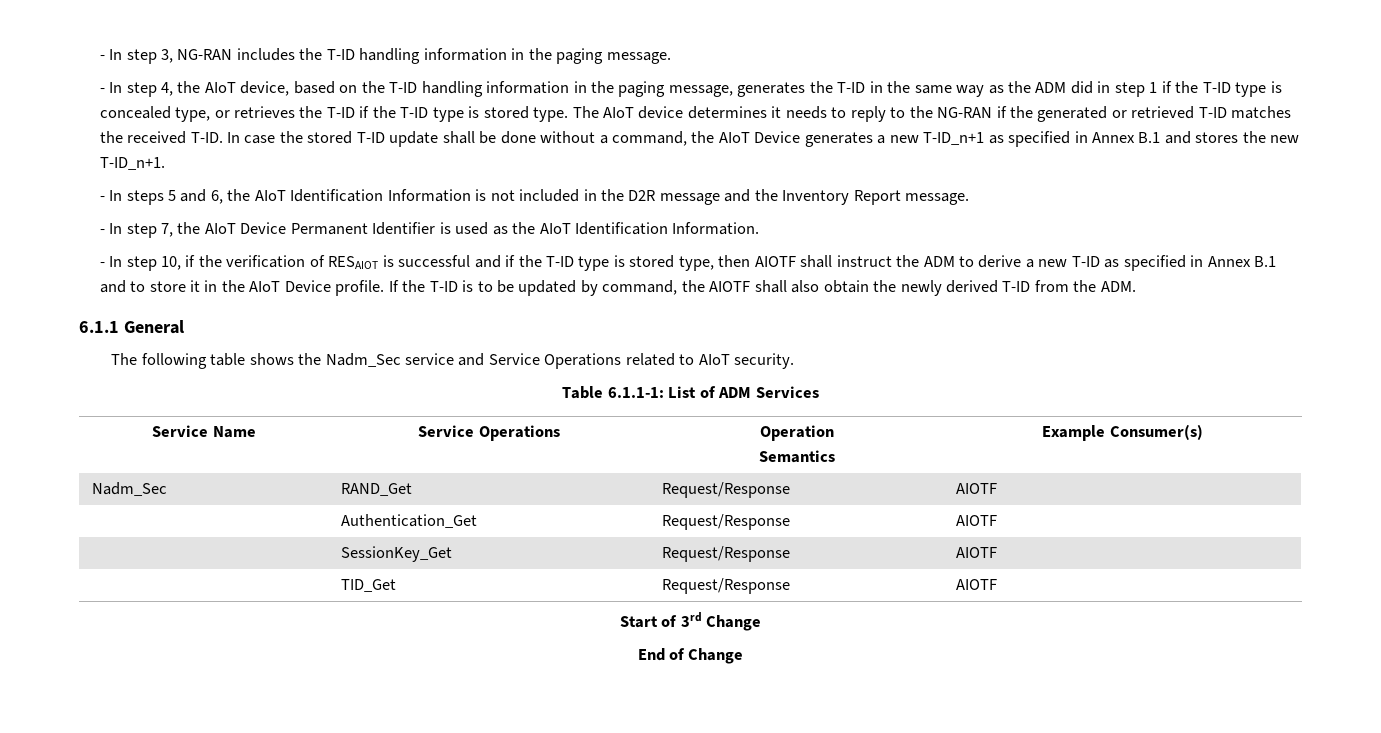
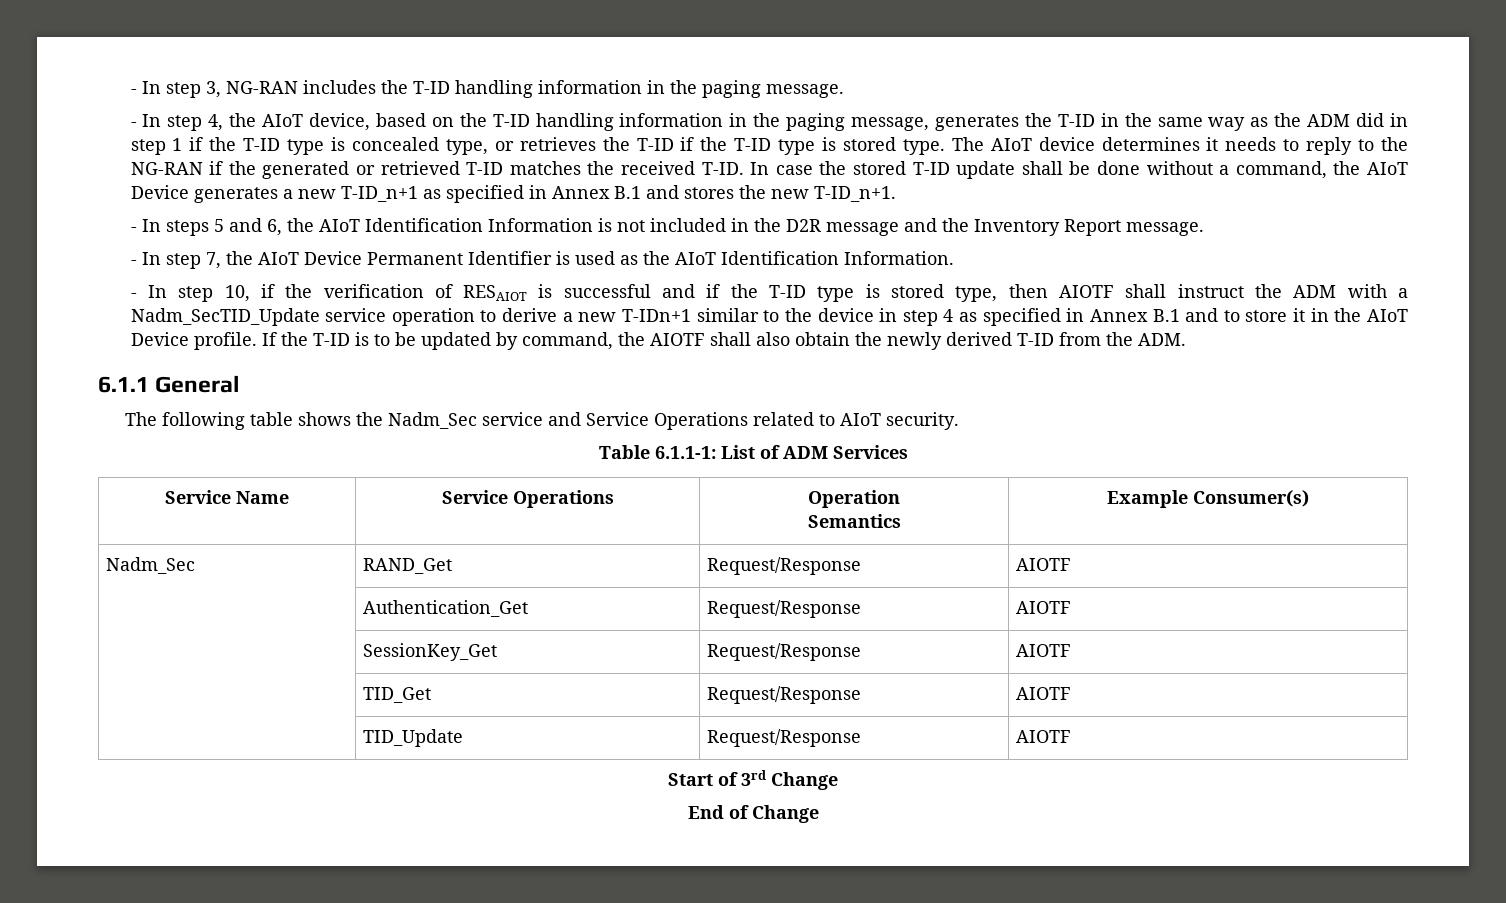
- - In step 10, if the verification of RESAIOT is successful and if the T-ID type is stored type, then AIOTF shall instruct the ADM to derive a new T-ID as specified in Annex B.1 and to store it in the AIoT Device profile.
+ - In step 10, if the verification of RESAIOT is successful and if the T-ID type is stored type, then AIOTF shall instruct the ADM with a Nadm_SecTID_Update service operation to derive a new T-IDn+1 similar to the device in step 4 as specified in Annex B.1 and to store it in the AIoT Device profile.
+ | TID_Update | Request/Response | AIOTF

